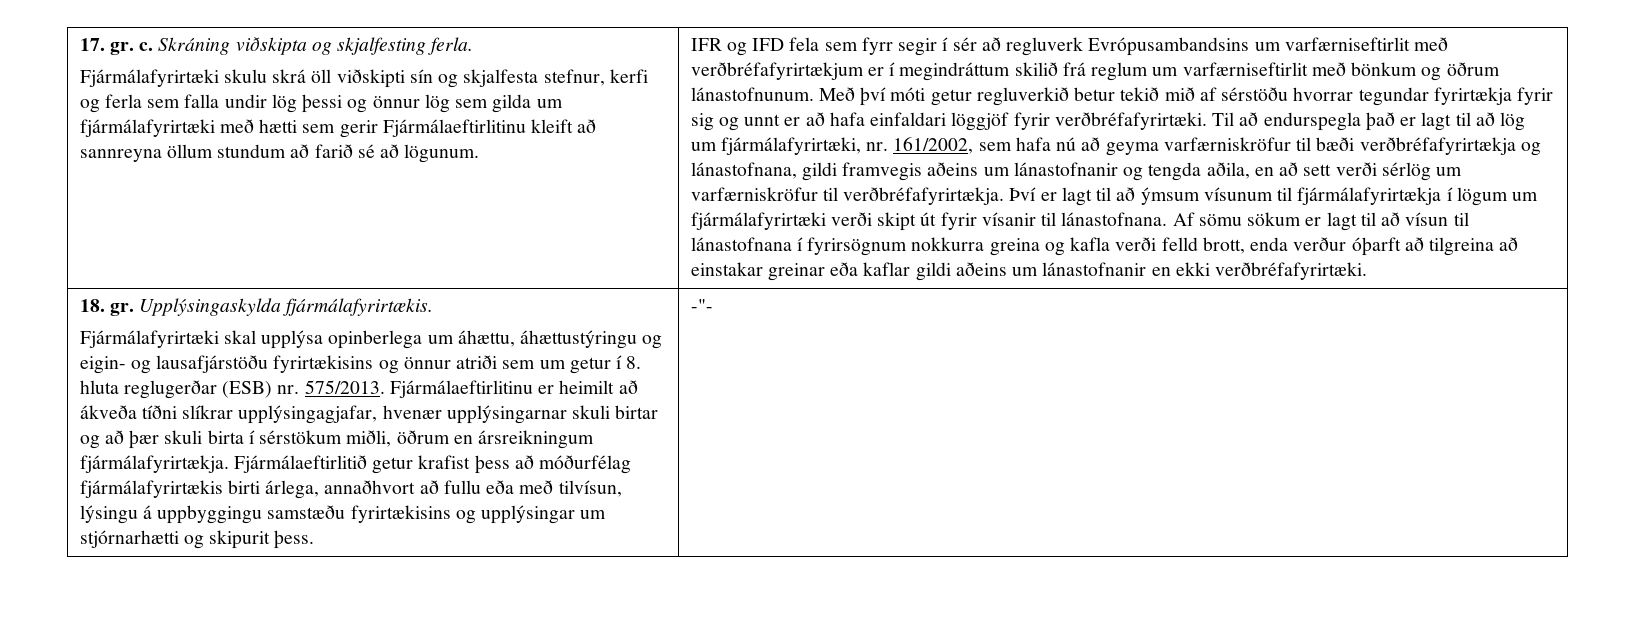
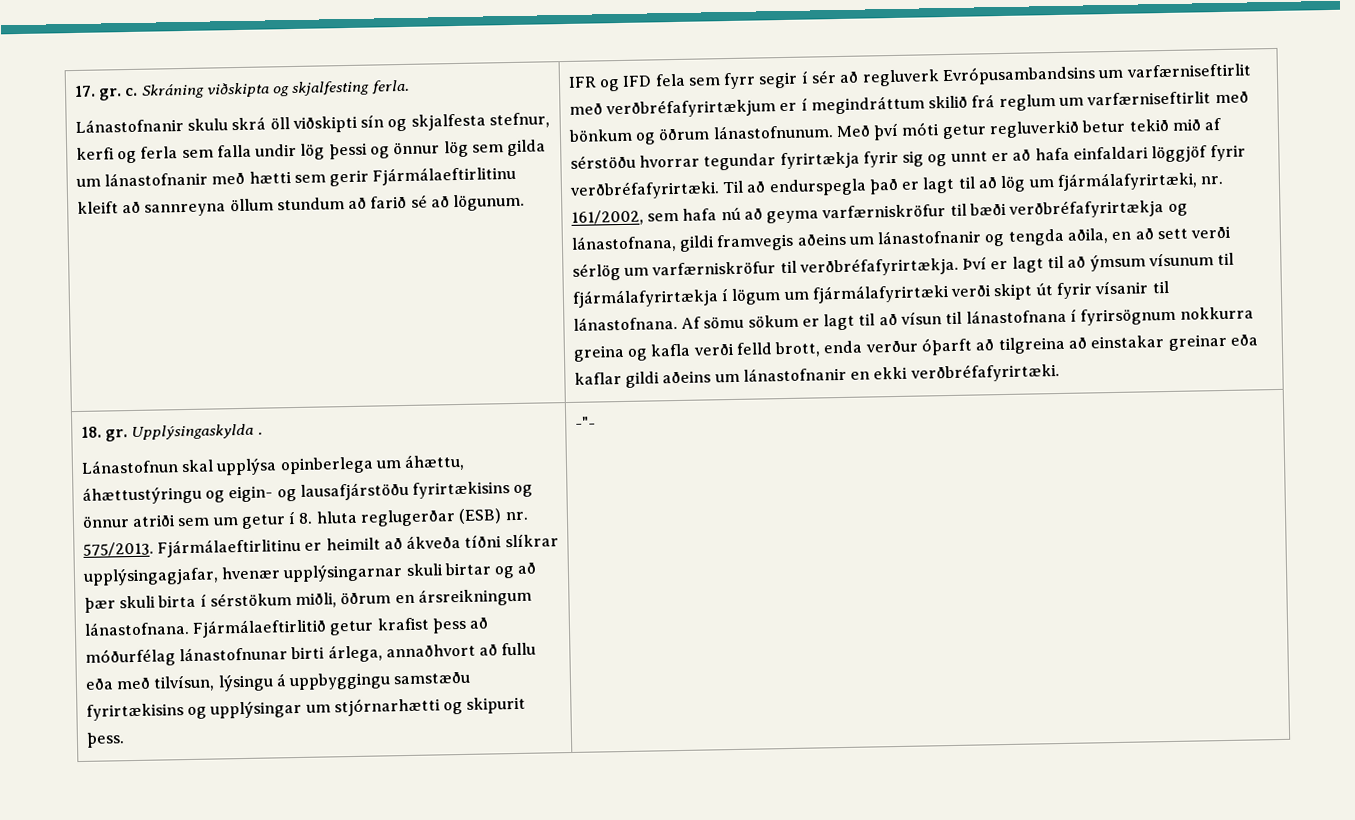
- Fjármálafyrirtæki skulu skrá öll viðskipti sín og skjalfesta stefnur, kerfi og ferla sem falla undir lög þessi og önnur lög sem gilda um fjármálafyrirtæki með hætti sem gerir Fjármálaeftirlitinu kleift að sannreyna öllum stundum að farið sé að lögunum.
+ Lánastofnanir skulu skrá öll viðskipti sín og skjalfesta stefnur, kerfi og ferla sem falla undir lög þessi og önnur lög sem gilda um lánastofnanir með hætti sem gerir Fjármálaeftirlitinu kleift að sannreyna öllum stundum að farið sé að lögunum.
- Upplýsingaskylda fjármálafyrirtækis.
- Fjármálafyrirtæki skal upplýsa opinberlega um áhættu, áhættustýringu og eigin- og lausafjárstöðu fyrirtækisins og önnur atriði sem um getur í 8. hluta reglugerðar (ESB) nr. 575/2013.
+ Upplýsingaskylda .
+ Lánastofnun skal upplýsa opinberlega um áhættu, áhættustýringu og eigin- og lausafjárstöðu fyrirtækisins og önnur atriði sem um getur í 8. hluta reglugerðar (ESB) nr. 575/2013.
- Fjármálaeftirlitinu er heimilt að ákveða tíðni slíkrar upplýsingagjafar, hvenær upplýsingarnar skuli birtar og að þær skuli birta í sérstökum miðli, öðrum en ársreikningum fjármálafyrirtækja.
+ Fjármálaeftirlitinu er heimilt að ákveða tíðni slíkrar upplýsingagjafar, hvenær upplýsingarnar skuli birtar og að þær skuli birta í sérstökum miðli, öðrum en ársreikningum lánastofnana.
- Fjármálaeftirlitið getur krafist þess að móðurfélag fjármálafyrirtækis birti árlega, annaðhvort að fullu eða með tilvísun, lýsingu á uppbyggingu samstæðu fyrirtækisins og upplýsingar um stjórnarhætti og skipurit þess.
+ Fjármálaeftirlitið getur krafist þess að móðurfélag lánastofnunar birti árlega, annaðhvort að fullu eða með tilvísun, lýsingu á uppbyggingu samstæðu fyrirtækisins og upplýsingar um stjórnarhætti og skipurit þess.

